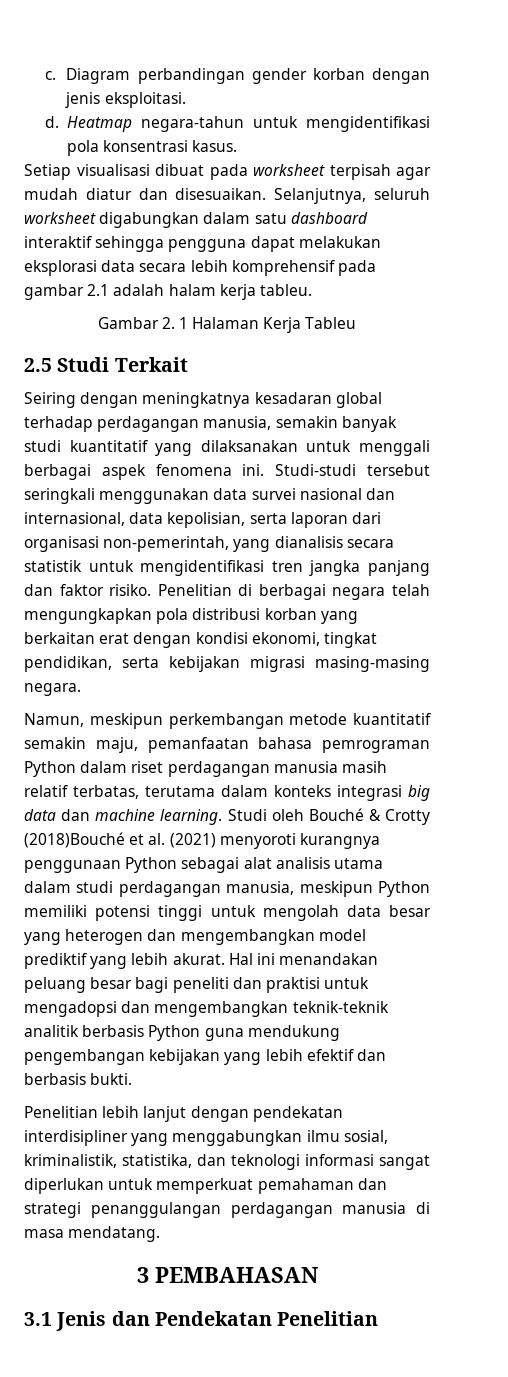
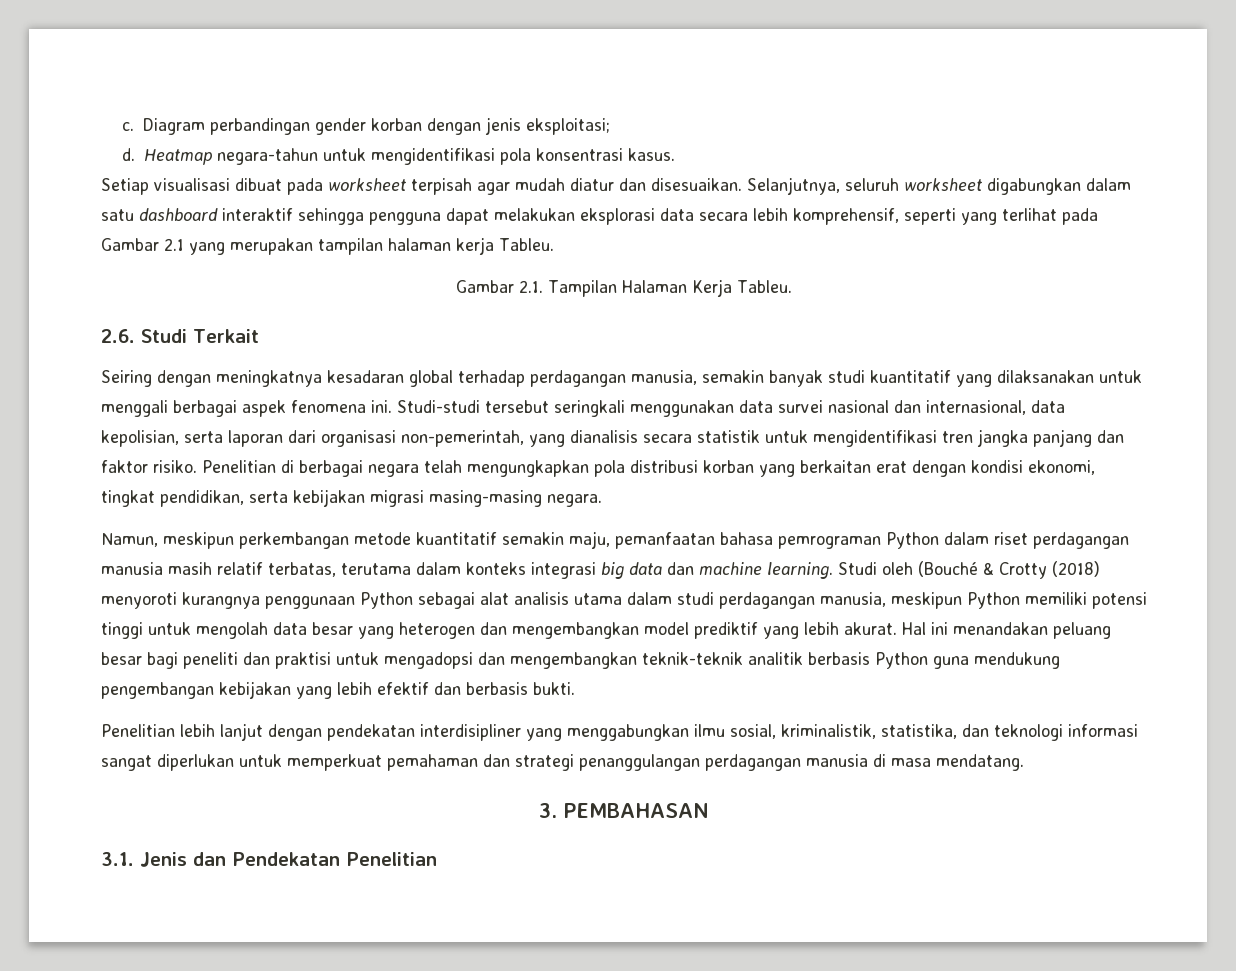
- Diagram perbandingan gender korban dengan jenis eksploitasi.
+ Diagram perbandingan gender korban dengan jenis eksploitasi;
- Selanjutnya, seluruh worksheet digabungkan dalam satu dashboard interaktif sehingga pengguna dapat melakukan eksplorasi data secara lebih komprehensif pada gambar 2.1 adalah halam kerja tableu.
- Gambar 2. 1 Halaman Kerja Tableu
- 2.5 Studi Terkait
+ Selanjutnya, seluruh worksheet digabungkan dalam satu dashboard interaktif sehingga pengguna dapat melakukan eksplorasi data secara lebih komprehensif, seperti yang terlihat pada Gambar 2.1 yang merupakan tampilan halaman kerja Tableu.
+ Gambar 2.1. Tampilan Halaman Kerja Tableu.
+ 2.6. Studi Terkait
- Studi oleh Bouché & Crotty (2018)Bouché et al. (2021) menyoroti kurangnya penggunaan Python sebagai alat analisis utama dalam studi perdagangan manusia, meskipun Python memiliki potensi tinggi untuk mengolah data besar yang heterogen dan mengembangkan model prediktif yang lebih akurat.
+ Studi oleh (Bouché & Crotty (2018) menyoroti kurangnya penggunaan Python sebagai alat analisis utama dalam studi perdagangan manusia, meskipun Python memiliki potensi tinggi untuk mengolah data besar yang heterogen dan mengembangkan model prediktif yang lebih akurat.
- 3 PEMBAHASAN
+ 3. PEMBAHASAN
- 3.1 Jenis dan Pendekatan Penelitian
+ 3.1. Jenis dan Pendekatan Penelitian

